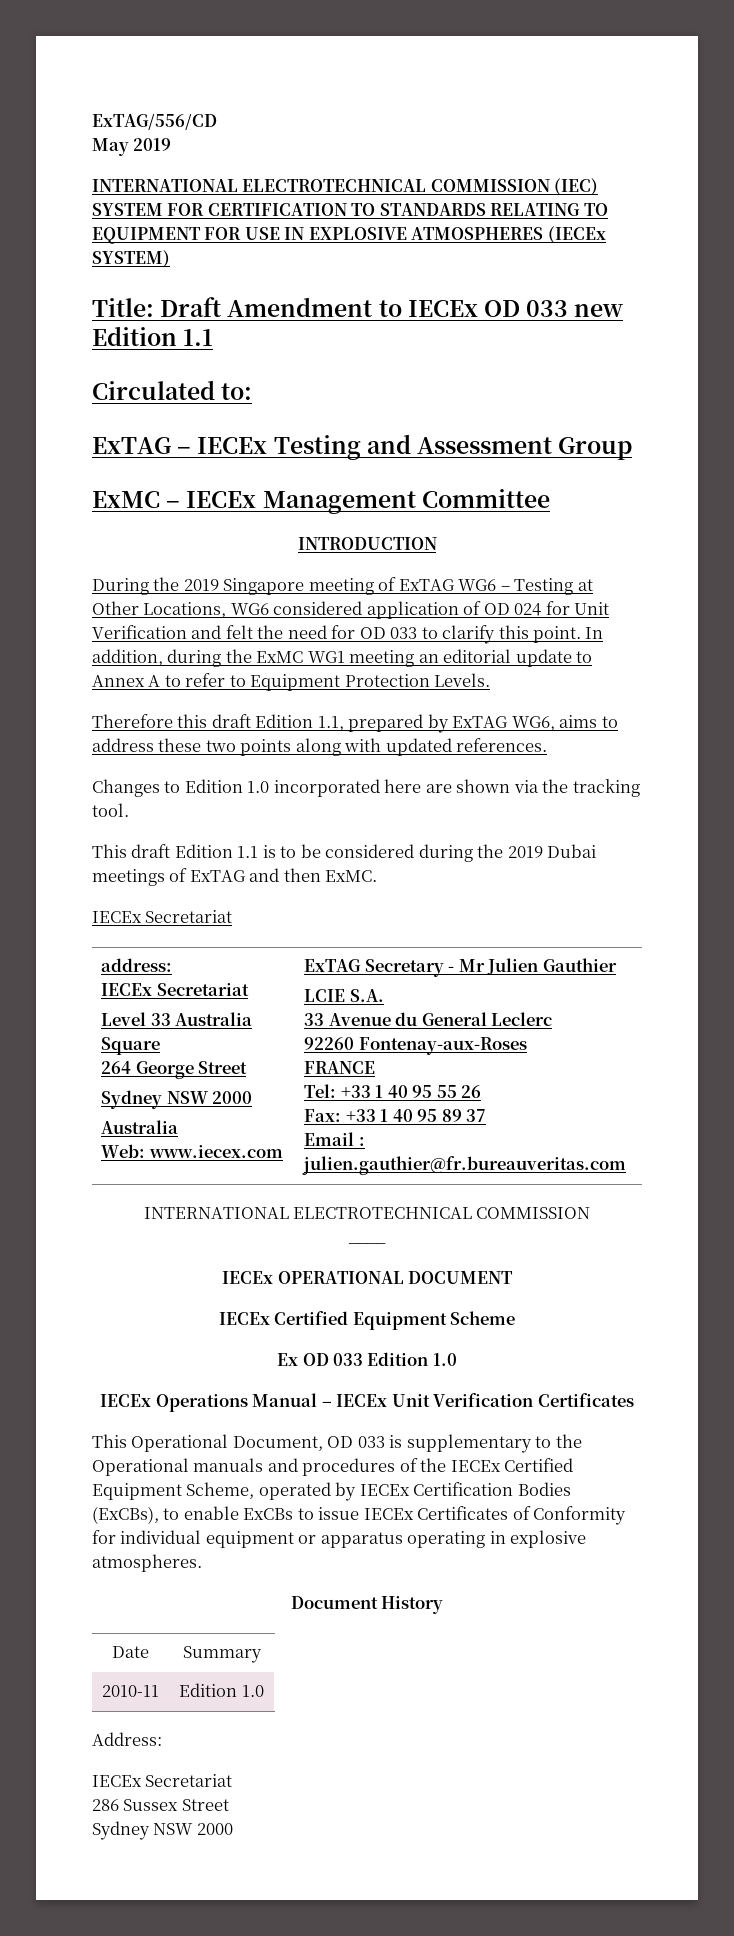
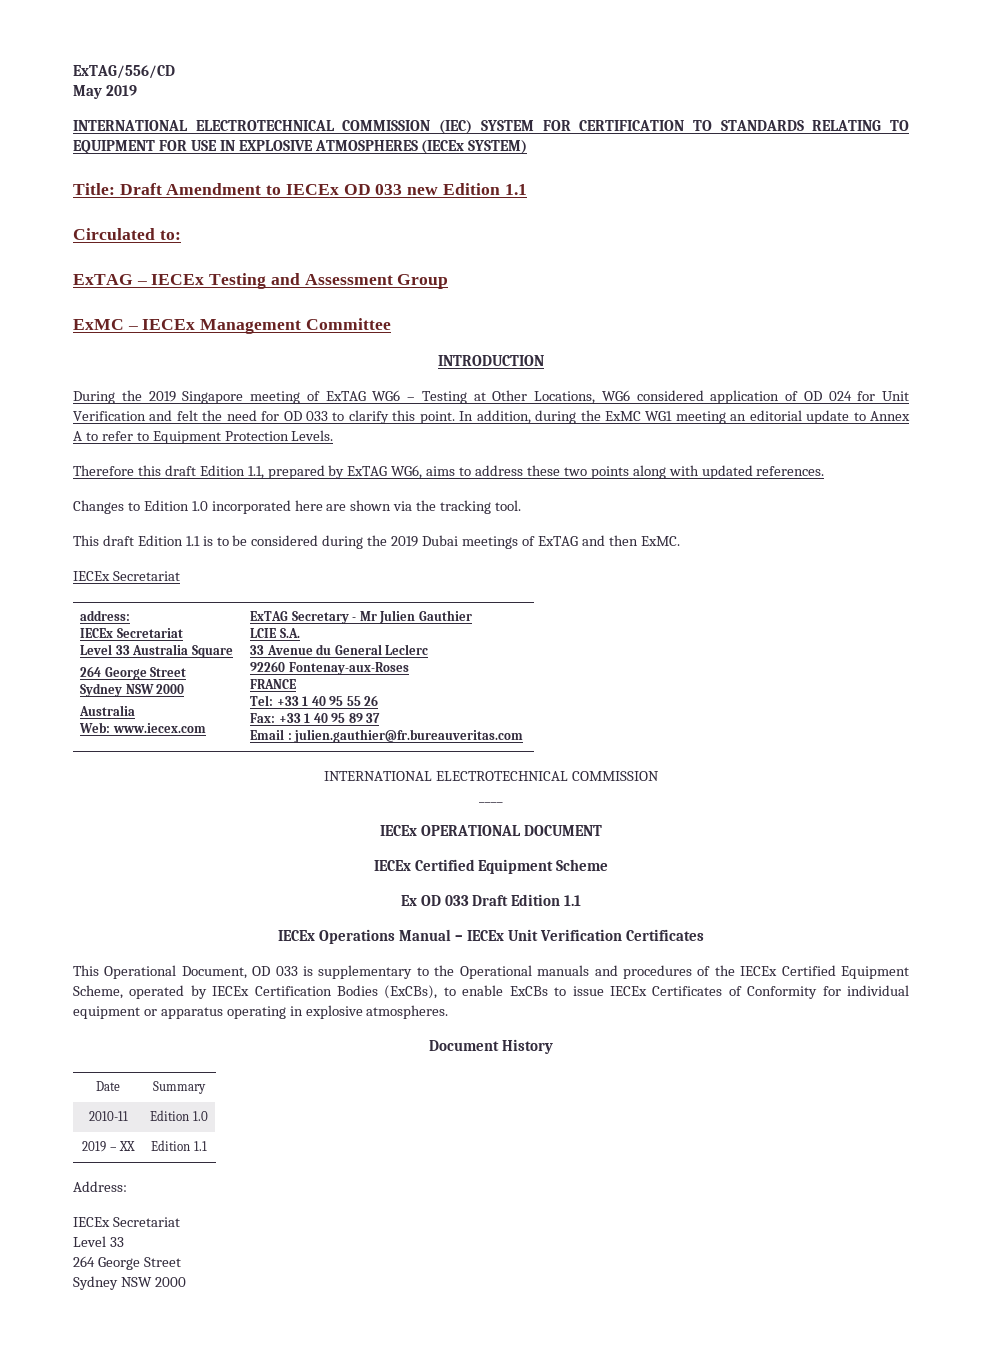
- Ex OD 033 Edition 1.0
+ Ex OD 033 Draft Edition 1.1
+ 2019 – XX | Edition 1.1
  Address:
  IECEx Secretariat
- 286 Sussex Street
+ Level 33
+ 264 George Street

